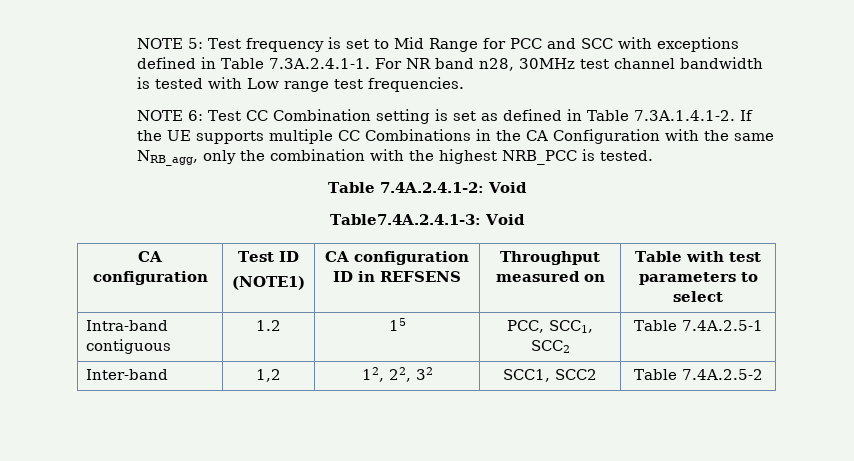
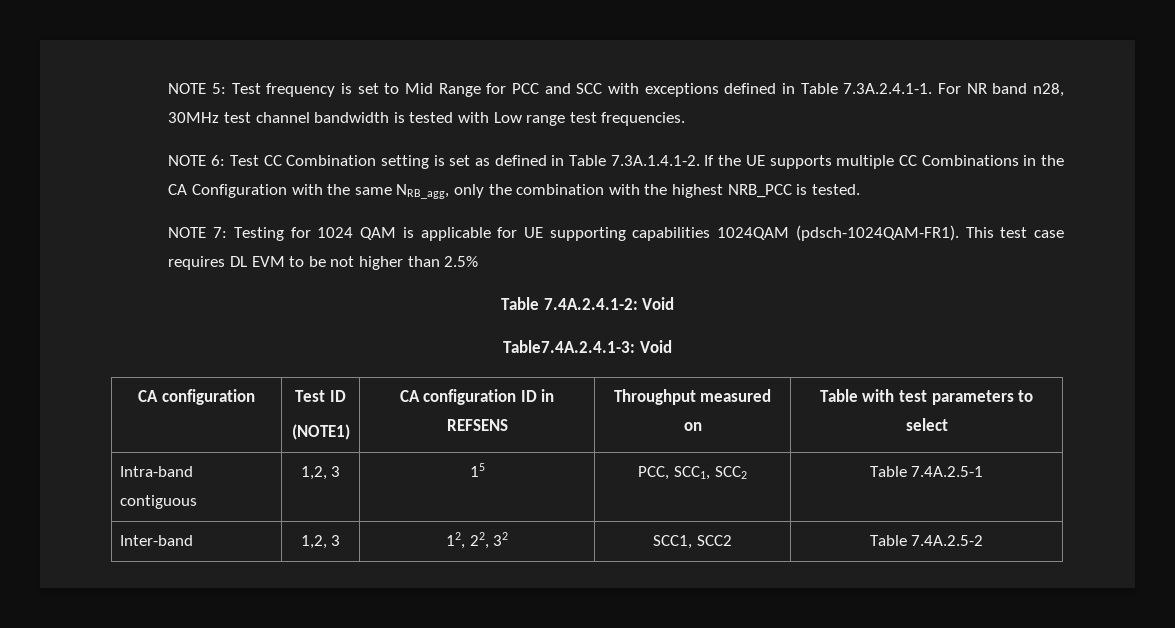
+ NOTE 7: Testing for 1024 QAM is applicable for UE supporting capabilities 1024QAM (pdsch-1024QAM-FR1). This test case requires DL EVM to be not higher than 2.5%
- Intra-band contiguous | 1.2 | 15 | PCC, SCC1, SCC2 | Table 7.4A.2.5-1
+ Intra-band contiguous | 1,2, 3 | 15 | PCC, SCC1, SCC2 | Table 7.4A.2.5-1
- Inter-band | 1,2 | 12, 22, 32 | SCC1, SCC2 | Table 7.4A.2.5-2
+ Inter-band | 1,2, 3 | 12, 22, 32 | SCC1, SCC2 | Table 7.4A.2.5-2

